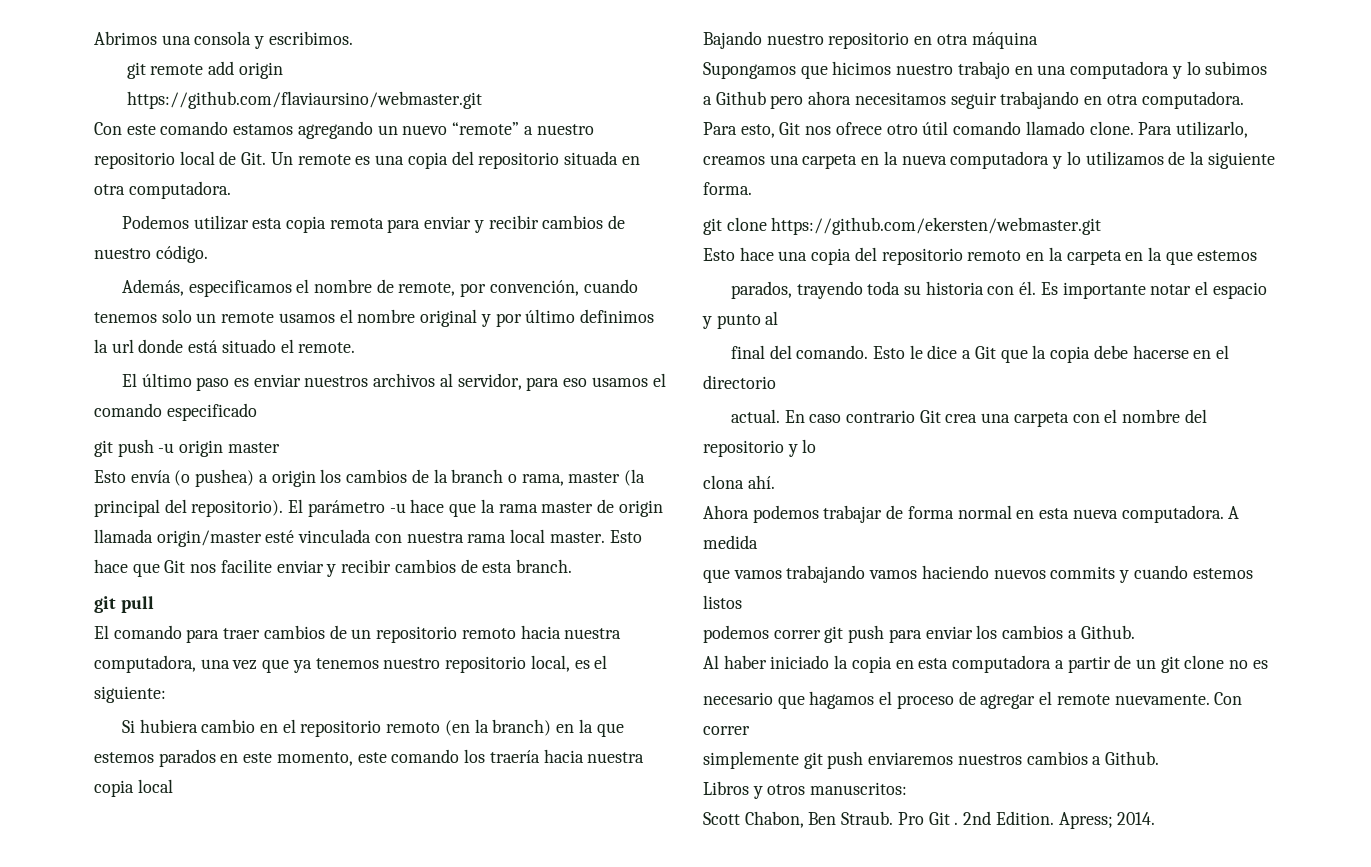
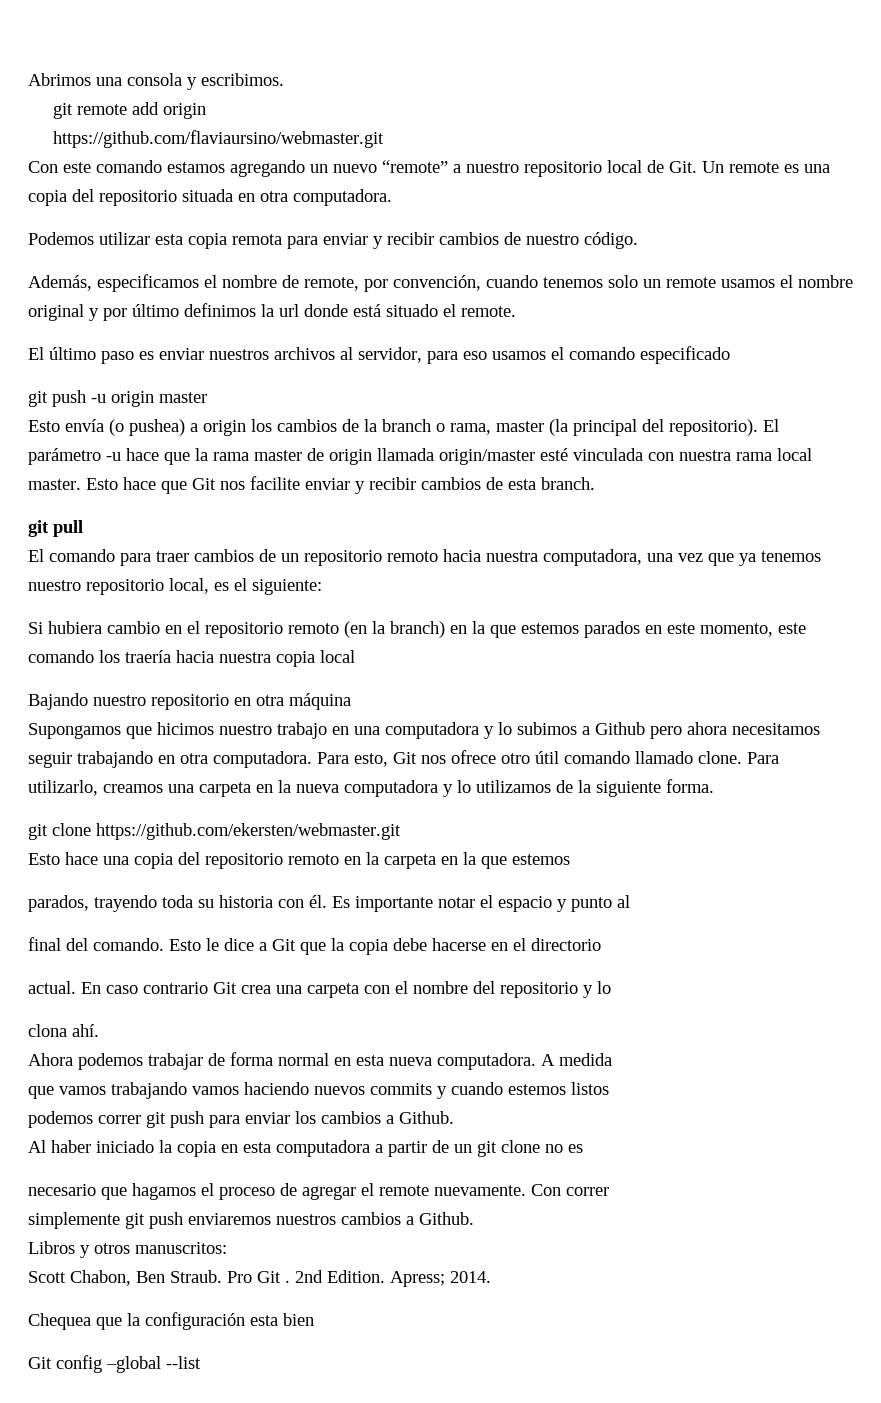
+ Chequea que la configuración esta bien
+ Git config –global --list

